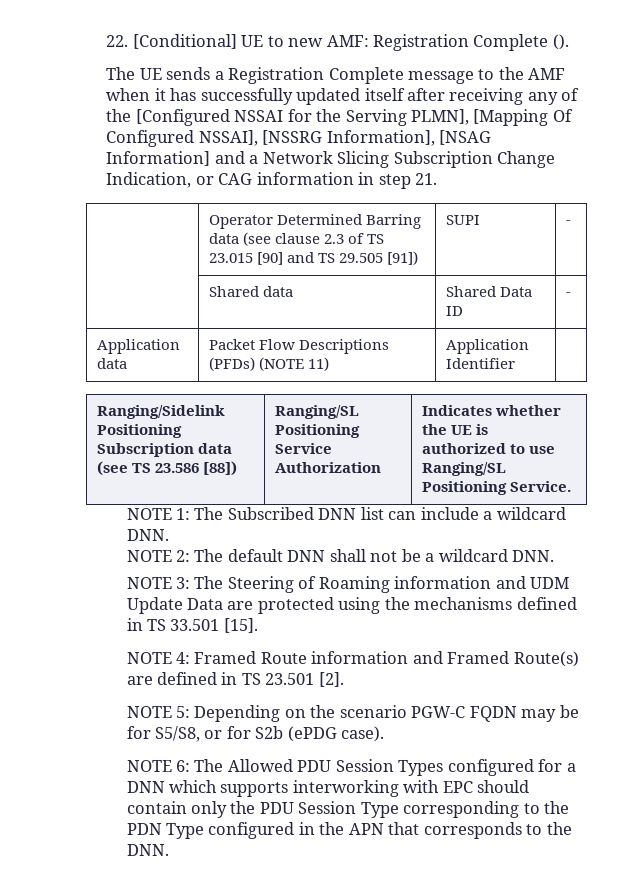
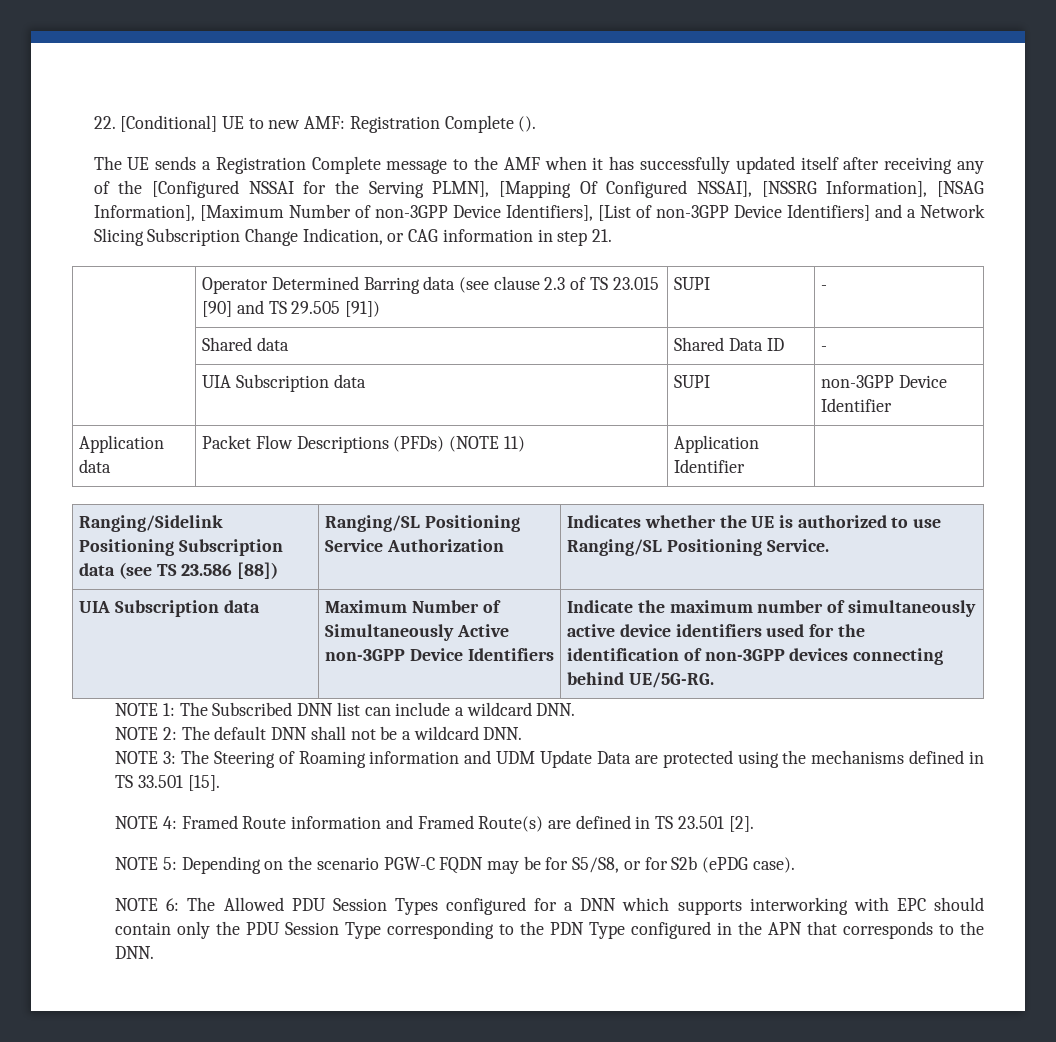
- The UE sends a Registration Complete message to the AMF when it has successfully updated itself after receiving any of the [Configured NSSAI for the Serving PLMN], [Mapping Of Configured NSSAI], [NSSRG Information], [NSAG Information] and a Network Slicing Subscription Change Indication, or CAG information in step 21.
+ The UE sends a Registration Complete message to the AMF when it has successfully updated itself after receiving any of the [Configured NSSAI for the Serving PLMN], [Mapping Of Configured NSSAI], [NSSRG Information], [NSAG Information], [Maximum Number of non-3GPP Device Identifiers], [List of non-3GPP Device Identifiers] and a Network Slicing Subscription Change Indication, or CAG information in step 21.
+ | UIA Subscription data | SUPI | non-3GPP Device Identifier
+ UIA Subscription data | Maximum Number of Simultaneously Active non-3GPP Device Identifiers | Indicate the maximum number of simultaneously active device identifiers used for the identification of non-3GPP devices connecting behind UE/5G-RG.

